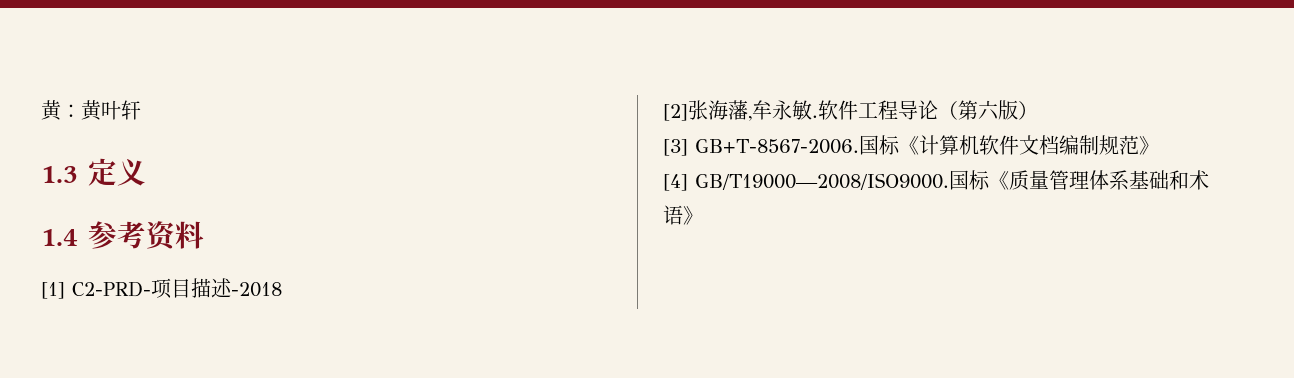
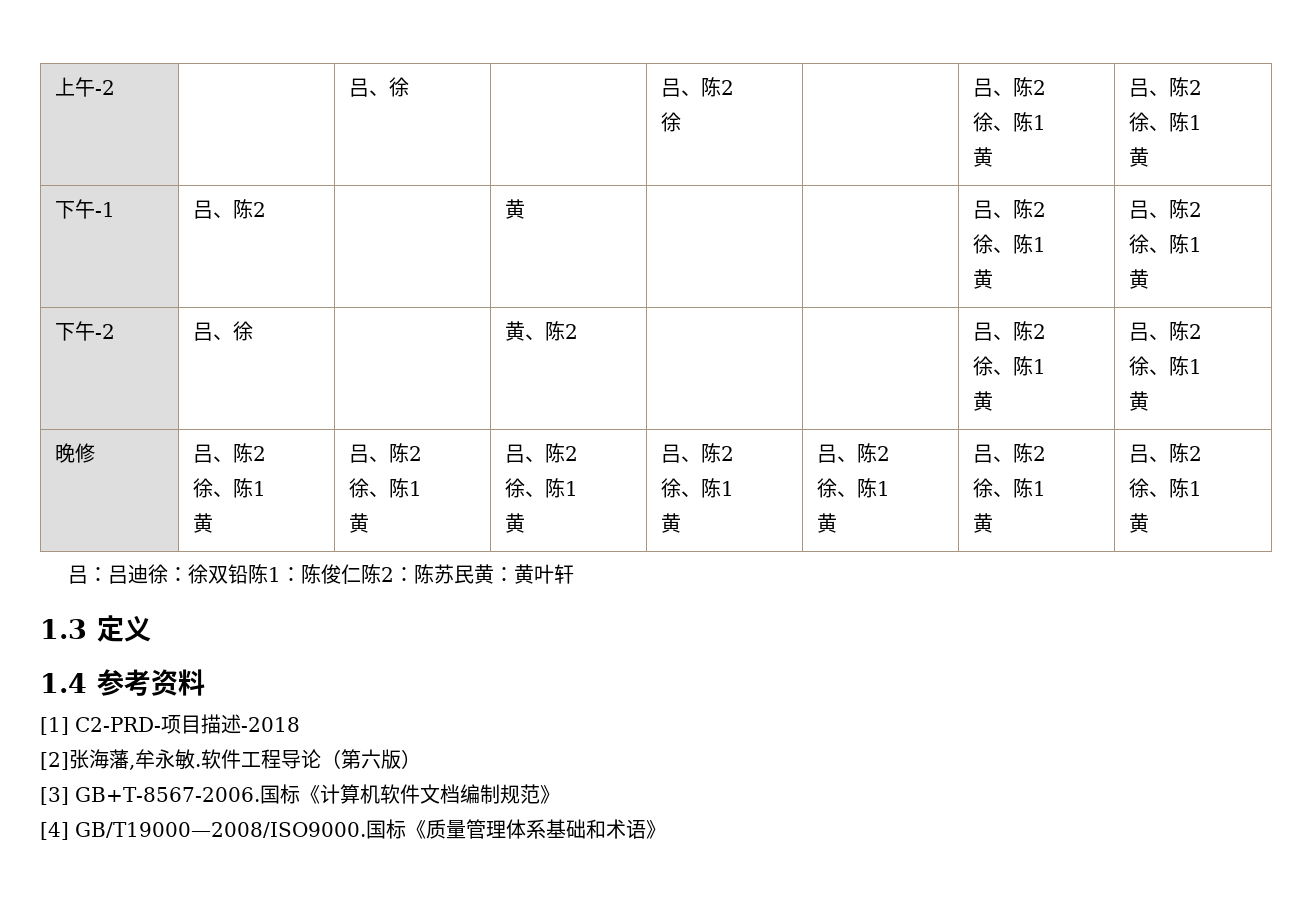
- 黄：黄叶轩
+ 上午-2 | | 吕、徐 | | 吕、陈2
+ 徐 | | 吕、陈2
+ 徐、陈1
+ 黄 | 吕、陈2
+ 徐、陈1
+ 黄
+ 下午-1 | 吕、陈2 | | 黄 | | | 吕、陈2
+ 徐、陈1
+ 黄 | 吕、陈2
+ 徐、陈1
+ 黄
+ 下午-2 | 吕、徐 | | 黄、陈2 | | | 吕、陈2
+ 徐、陈1
+ 黄 | 吕、陈2
+ 徐、陈1
+ 黄
+ 晚修 | 吕、陈2
+ 徐、陈1
+ 黄 | 吕、陈2
+ 徐、陈1
+ 黄 | 吕、陈2
+ 徐、陈1
+ 黄 | 吕、陈2
+ 徐、陈1
+ 黄 | 吕、陈2
+ 徐、陈1
+ 黄 | 吕、陈2
+ 徐、陈1
+ 黄 | 吕、陈2
+ 徐、陈1
+ 黄
+ 吕：吕迪徐：徐双铅陈1：陈俊仁陈2：陈苏民黄：黄叶轩

